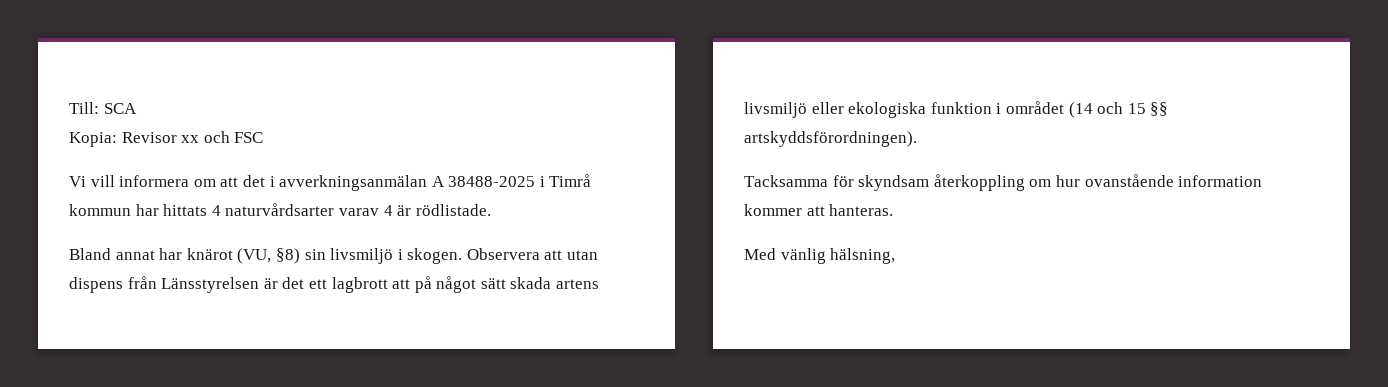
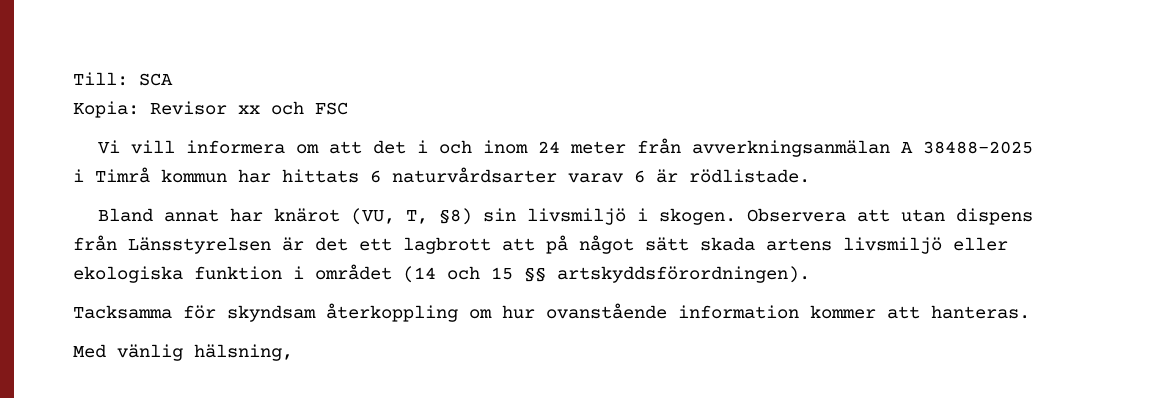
- Vi vill informera om att det i avverkningsanmälan A 38488-2025 i Timrå kommun har hittats 4 naturvårdsarter varav 4 är rödlistade.
+ Vi vill informera om att det i och inom 24 meter från avverkningsanmälan A 38488-2025 i Timrå kommun har hittats 6 naturvårdsarter varav 6 är rödlistade.
- Bland annat har knärot (VU, §8) sin livsmiljö i skogen.
+ Bland annat har knärot (VU, T, §8) sin livsmiljö i skogen.

